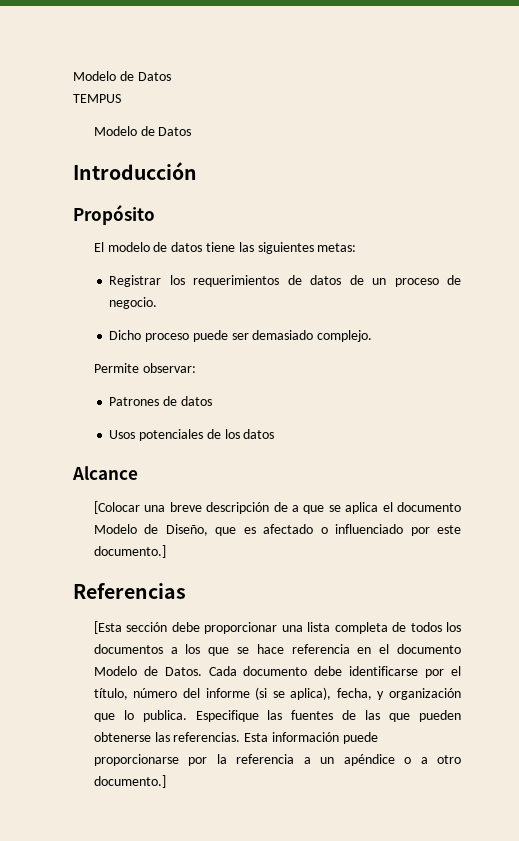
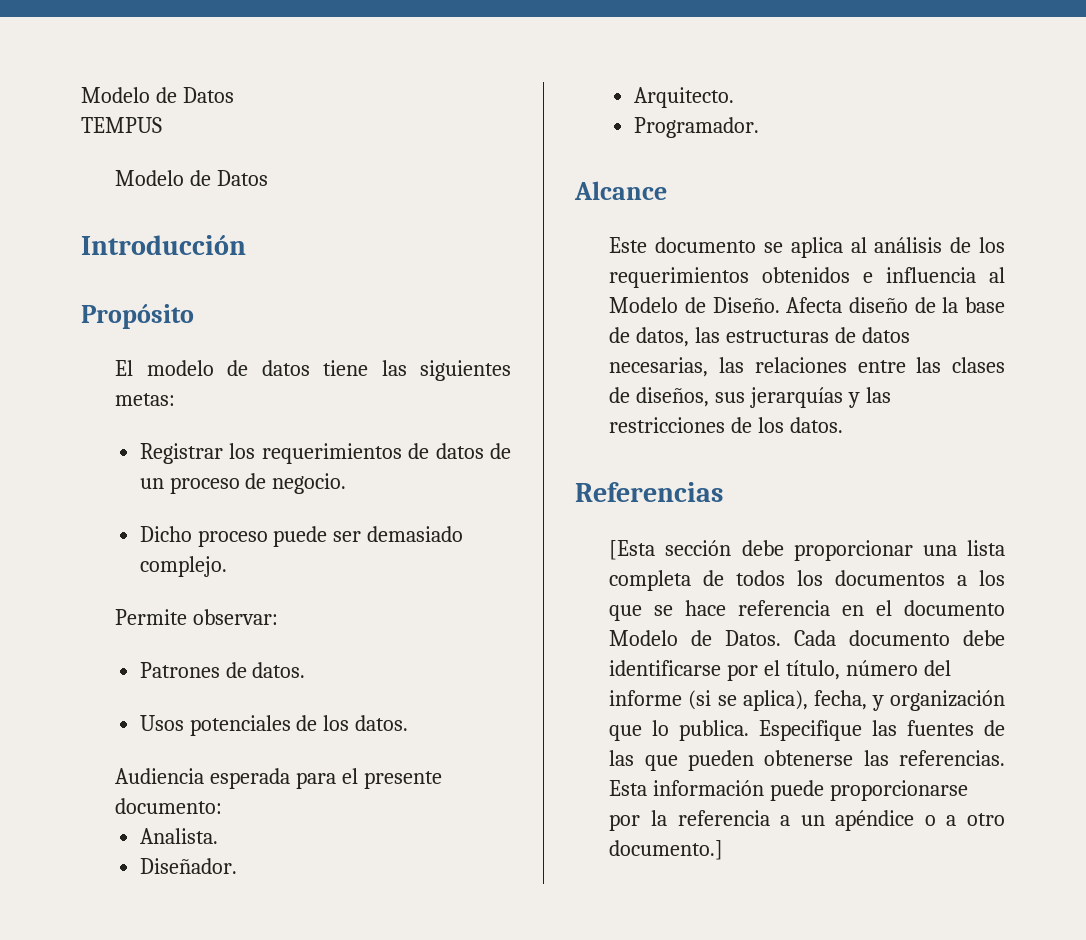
- Patrones de datos
+ Patrones de datos.
- Usos potenciales de los datos
+ Usos potenciales de los datos.
+ Audiencia esperada para el presente documento:
+ Analista.
+ Diseñador.
+ Arquitecto.
+ Programador.
  Alcance
- [Colocar una breve descripción de a que se aplica el documento Modelo de Diseño, que es afectado o influenciado por este documento.]
+ Este documento se aplica al análisis de los requerimientos obtenidos e influencia al Modelo de Diseño. Afecta diseño de la base de datos, las estructuras de datos necesarias, las relaciones entre las clases de diseños, sus jerarquías y las restricciones de los datos.

